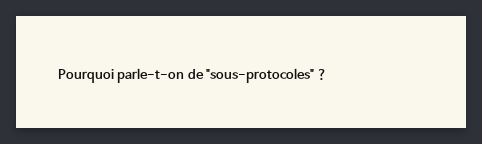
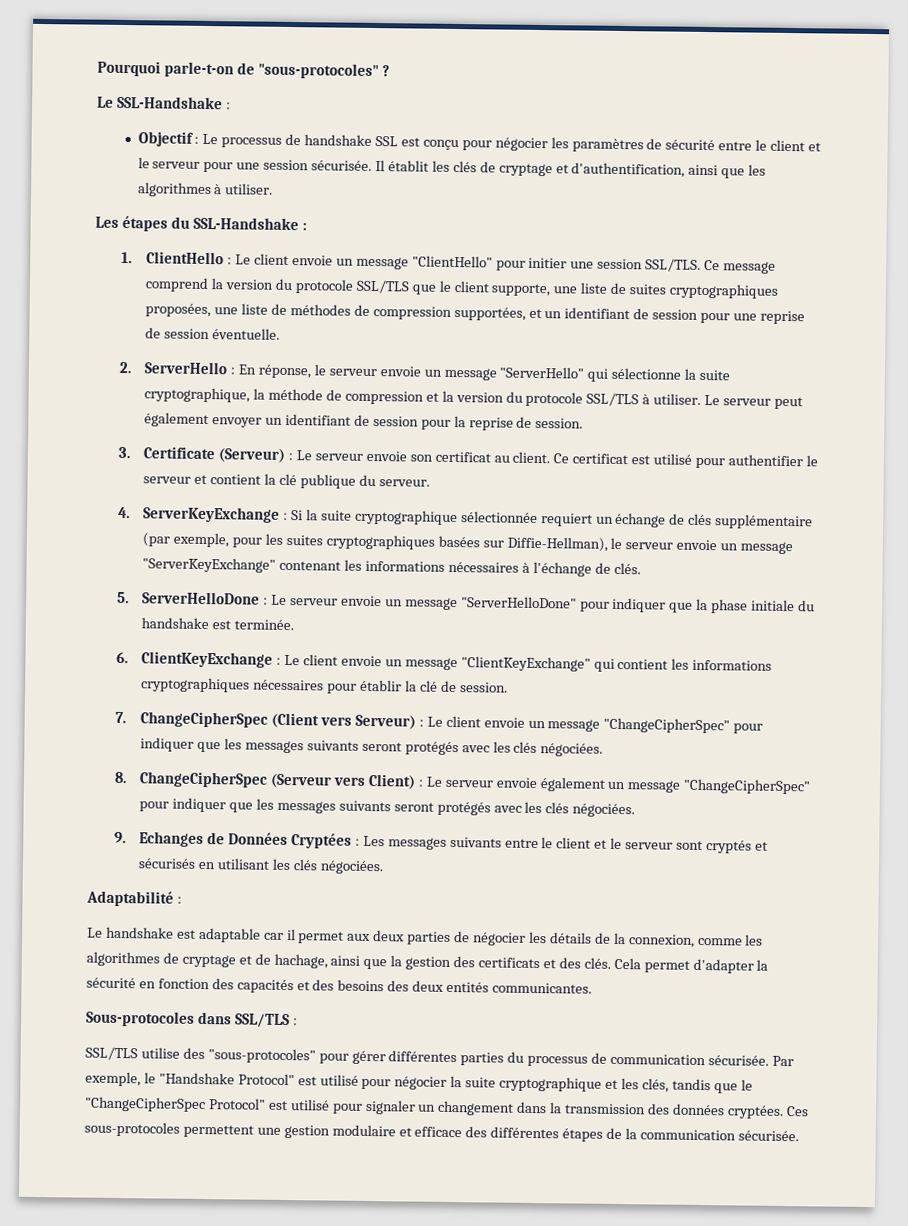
+ Le SSL-Handshake :
+ Objectif : Le processus de handshake SSL est conçu pour négocier les paramètres de sécurité entre le client et le serveur pour une session sécurisée. Il établit les clés de cryptage et d'authentification, ainsi que les algorithmes à utiliser.
+ Les étapes du SSL-Handshake :
+ 1. ClientHello : Le client envoie un message "ClientHello" pour initier une session SSL/TLS. Ce message comprend la version du protocole SSL/TLS que le client supporte, une liste de suites cryptographiques proposées, une liste de méthodes de compression supportées, et un identifiant de session pour une reprise de session éventuelle.
+ 2. ServerHello : En réponse, le serveur envoie un message "ServerHello" qui sélectionne la suite cryptographique, la méthode de compression et la version du protocole SSL/TLS à utiliser. Le serveur peut également envoyer un identifiant de session pour la reprise de session.
+ 3. Certificate (Serveur) : Le serveur envoie son certificat au client. Ce certificat est utilisé pour authentifier le serveur et contient la clé publique du serveur.
+ 4. ServerKeyExchange : Si la suite cryptographique sélectionnée requiert un échange de clés supplémentaire (par exemple, pour les suites cryptographiques basées sur Diffie-Hellman), le serveur envoie un message "ServerKeyExchange" contenant les informations nécessaires à l'échange de clés.
+ 5. ServerHelloDone : Le serveur envoie un message "ServerHelloDone" pour indiquer que la phase initiale du handshake est terminée.
+ 6. ClientKeyExchange : Le client envoie un message "ClientKeyExchange" qui contient les informations cryptographiques nécessaires pour établir la clé de session.
+ 7. ChangeCipherSpec (Client vers Serveur) : Le client envoie un message "ChangeCipherSpec" pour indiquer que les messages suivants seront protégés avec les clés négociées.
+ 8. ChangeCipherSpec (Serveur vers Client) : Le serveur envoie également un message "ChangeCipherSpec" pour indiquer que les messages suivants seront protégés avec les clés négociées.
+ 9. Echanges de Données Cryptées : Les messages suivants entre le client et le serveur sont cryptés et sécurisés en utilisant les clés négociées.
+ Adaptabilité :
+ Le handshake est adaptable car il permet aux deux parties de négocier les détails de la connexion, comme les algorithmes de cryptage et de hachage, ainsi que la gestion des certificats et des clés. Cela permet d'adapter la sécurité en fonction des capacités et des besoins des deux entités communicantes.
+ Sous-protocoles dans SSL/TLS :
+ SSL/TLS utilise des "sous-protocoles" pour gérer différentes parties du processus de communication sécurisée. Par exemple, le "Handshake Protocol" est utilisé pour négocier la suite cryptographique et les clés, tandis que le "ChangeCipherSpec Protocol" est utilisé pour signaler un changement dans la transmission des données cryptées. Ces sous-protocoles permettent une gestion modulaire et efficace des différentes étapes de la communication sécurisée.

